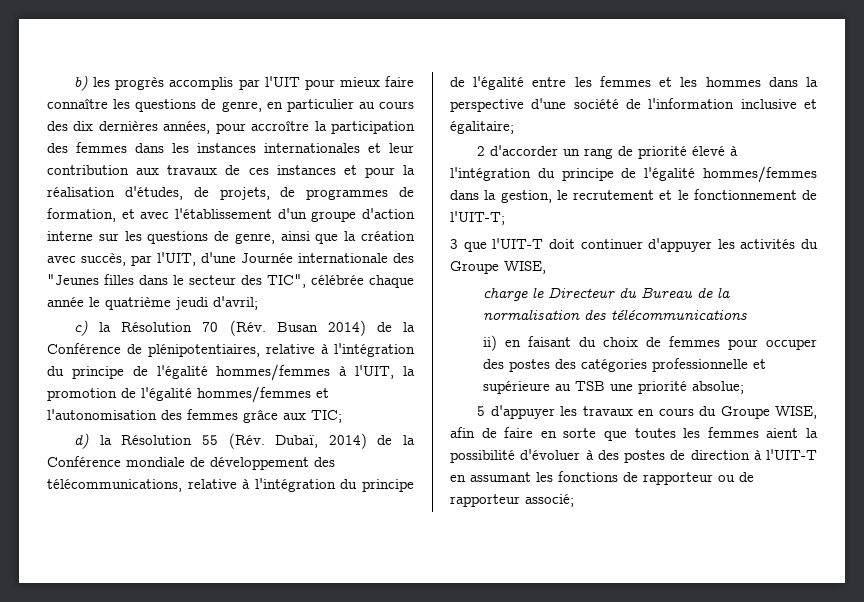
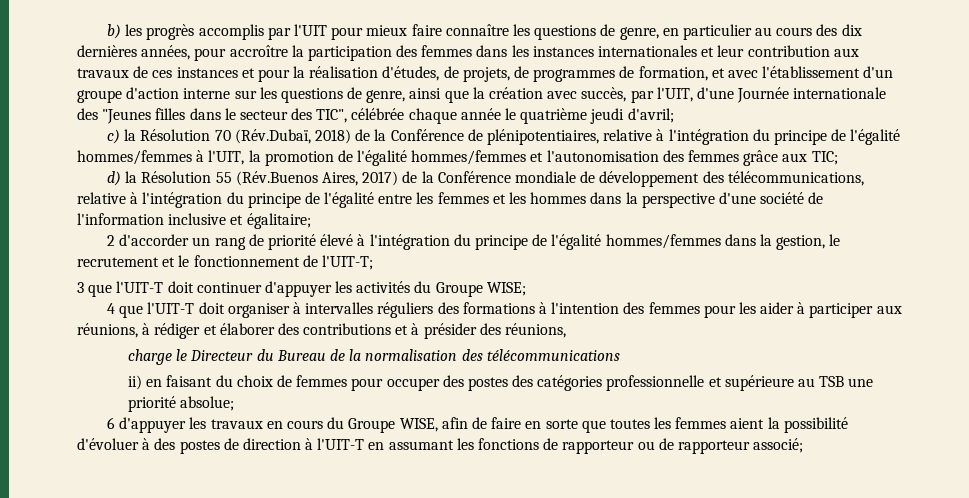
- c) la Résolution 70 (Rév. Busan 2014) de la Conférence de plénipotentiaires, relative à l'intégration du principe de l'égalité hommes/femmes à l'UIT, la promotion de l'égalité hommes/femmes et l'autonomisation des femmes grâce aux TIC;
+ c) la Résolution 70 (Rév.Dubaï, 2018) de la Conférence de plénipotentiaires, relative à l'intégration du principe de l'égalité hommes/femmes à l'UIT, la promotion de l'égalité hommes/femmes et l'autonomisation des femmes grâce aux TIC;
- d) la Résolution 55 (Rév. Dubaï, 2014) de la Conférence mondiale de développement des télécommunications, relative à l'intégration du principe de l'égalité entre les femmes et les hommes dans la perspective d'une société de l'information inclusive et égalitaire;
+ d) la Résolution 55 (Rév.Buenos Aires, 2017) de la Conférence mondiale de développement des télécommunications, relative à l'intégration du principe de l'égalité entre les femmes et les hommes dans la perspective d'une société de l'information inclusive et égalitaire;
- 3 que l'UIT-T doit continuer d'appuyer les activités du Groupe WISE,
+ 3 que l'UIT-T doit continuer d'appuyer les activités du Groupe WISE;
+ 4 que l'UIT-T doit organiser à intervalles réguliers des formations à l'intention des femmes pour les aider à participer aux réunions, à rédiger et élaborer des contributions et à présider des réunions,
- 5 d'appuyer les travaux en cours du Groupe WISE, afin de faire en sorte que toutes les femmes aient la possibilité d'évoluer à des postes de direction à l'UIT-T en assumant les fonctions de rapporteur ou de rapporteur associé;
+ 6 d'appuyer les travaux en cours du Groupe WISE, afin de faire en sorte que toutes les femmes aient la possibilité d'évoluer à des postes de direction à l'UIT-T en assumant les fonctions de rapporteur ou de rapporteur associé;

